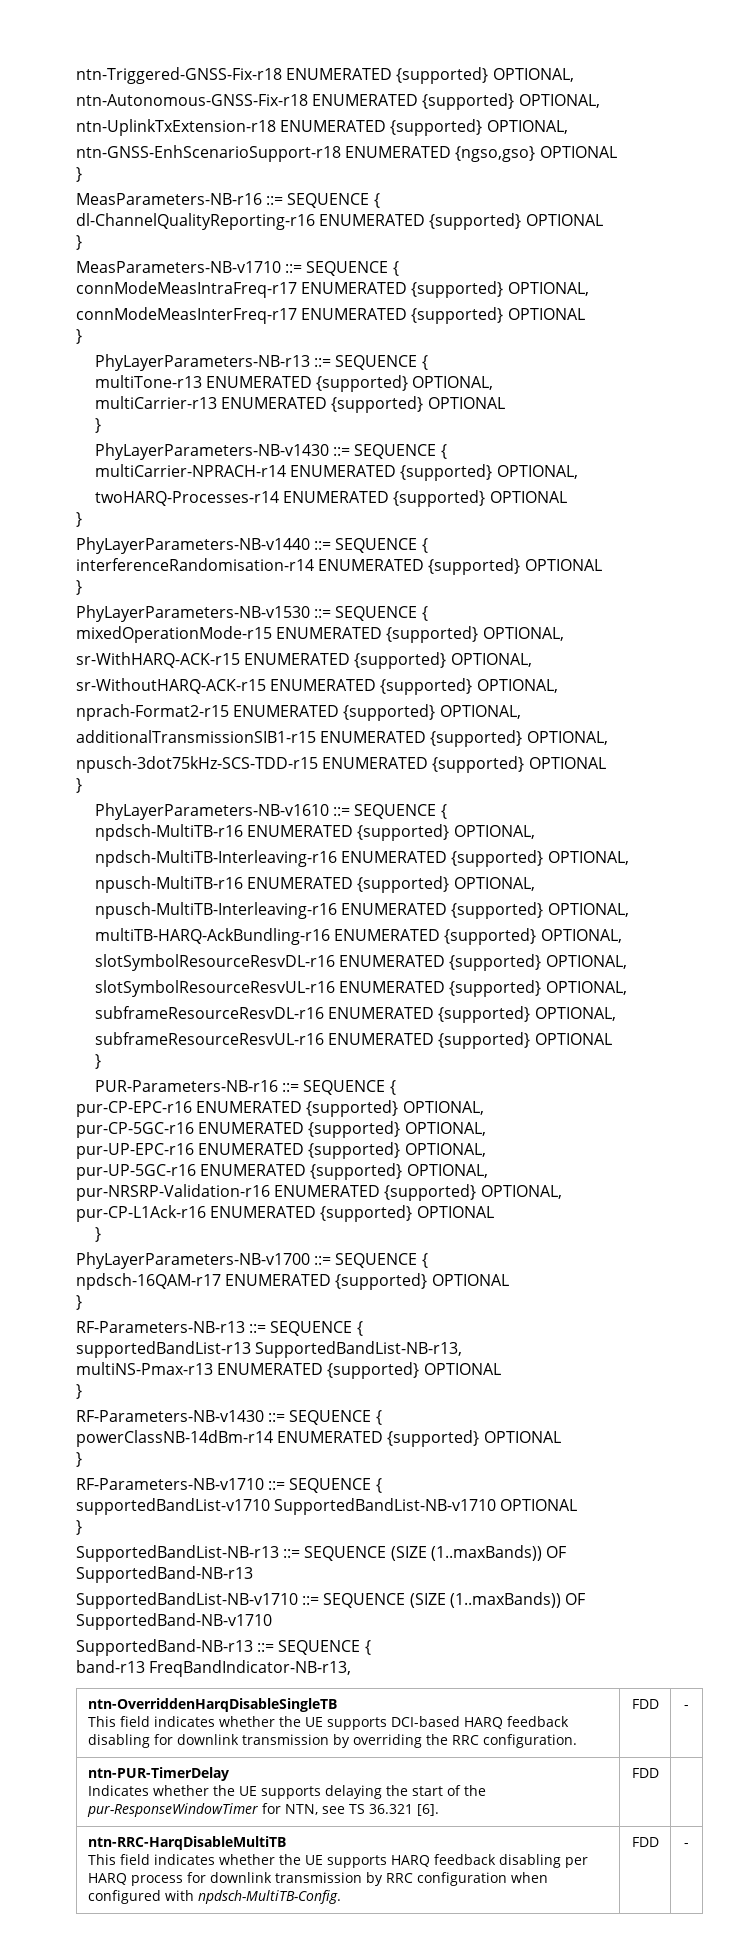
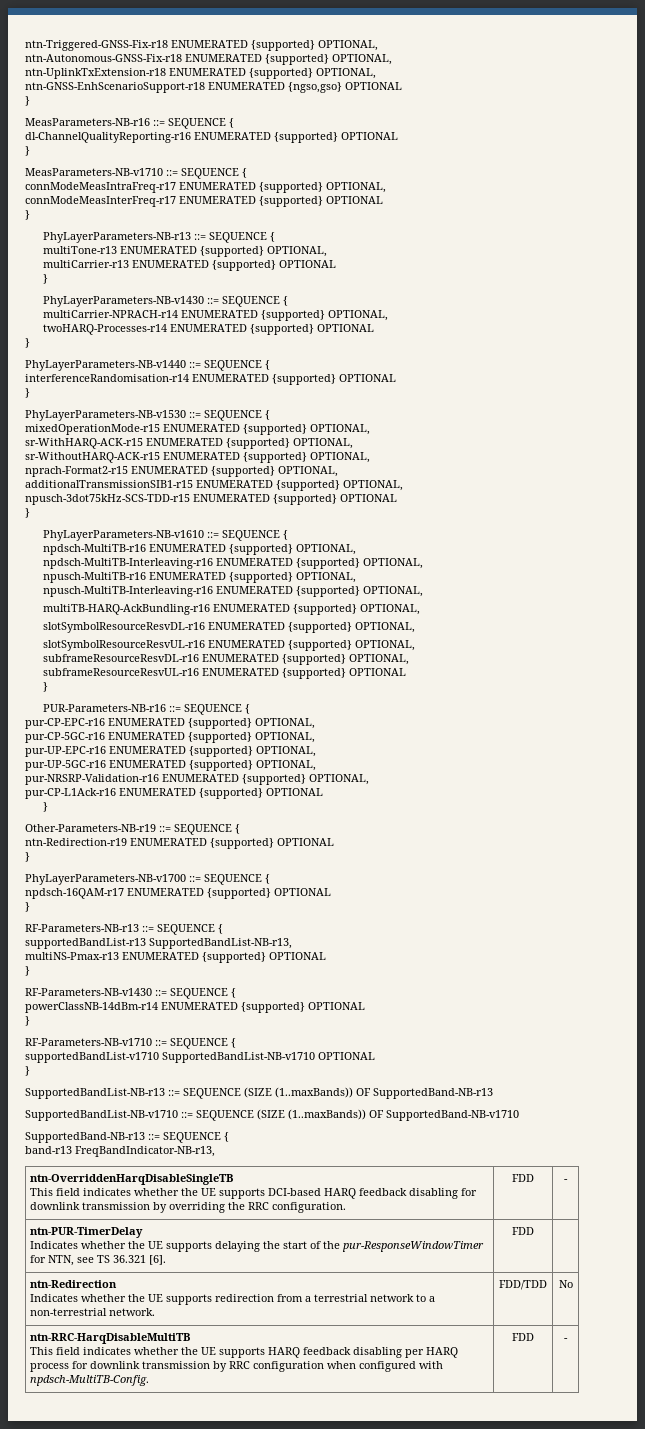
+ Other-Parameters-NB-r19 ::= SEQUENCE {
+ ntn-Redirection-r19 ENUMERATED {supported} OPTIONAL
+ }
+ ntn-Redirection
+ Indicates whether the UE supports redirection from a terrestrial network to a non-terrestrial network. | FDD/TDD | No

